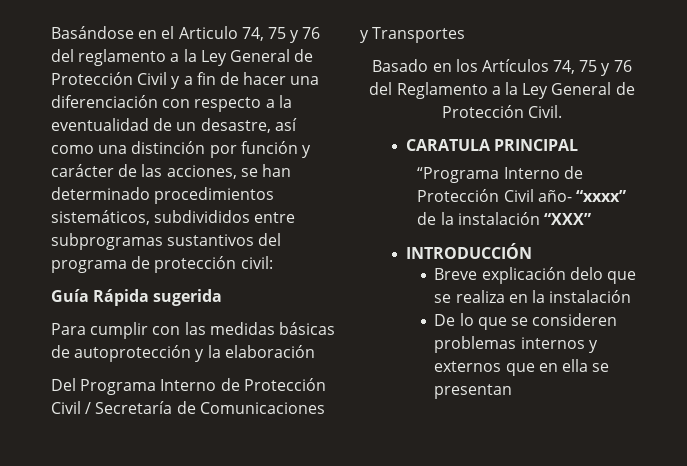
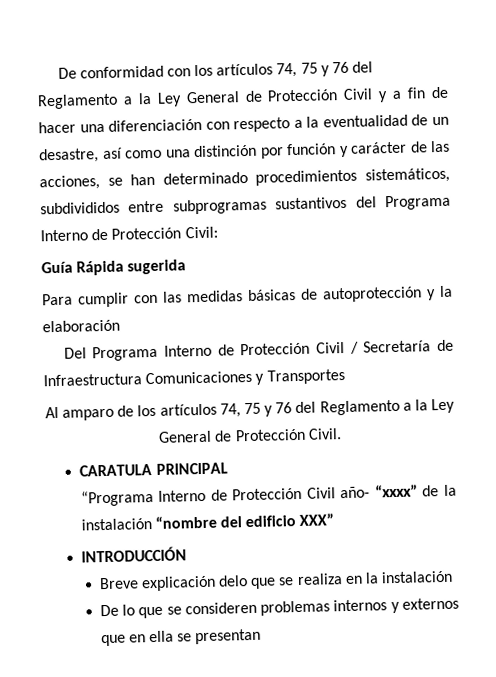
- Basándose en el Articulo 74, 75 y 76 del reglamento a la Ley General de Protección Civil y a fin de hacer una diferenciación con respecto a la eventualidad de un desastre, así como una distinción por función y carácter de las acciones, se han determinado procedimientos sistemáticos, subdivididos entre subprogramas sustantivos del programa de protección civil:
+ De conformidad con los artículos 74, 75 y 76 del Reglamento a la Ley General de Protección Civil y a fin de hacer una diferenciación con respecto a la eventualidad de un desastre, así como una distinción por función y carácter de las acciones, se han determinado procedimientos sistemáticos, subdivididos entre subprogramas sustantivos del Programa Interno de Protección Civil:
- Del Programa Interno de Protección Civil / Secretaría de Comunicaciones y Transportes
+ Del Programa Interno de Protección Civil / Secretaría de Infraestructura Comunicaciones y Transportes
- Basado en los Artículos 74, 75 y 76 del Reglamento a la Ley General de Protección Civil.
+ Al amparo de los artículos 74, 75 y 76 del Reglamento a la Ley General de Protección Civil.
- “Programa Interno de Protección Civil año- “xxxx” de la instalación “XXX”
+ “Programa Interno de Protección Civil año- “xxxx” de la instalación “nombre del edificio XXX”

